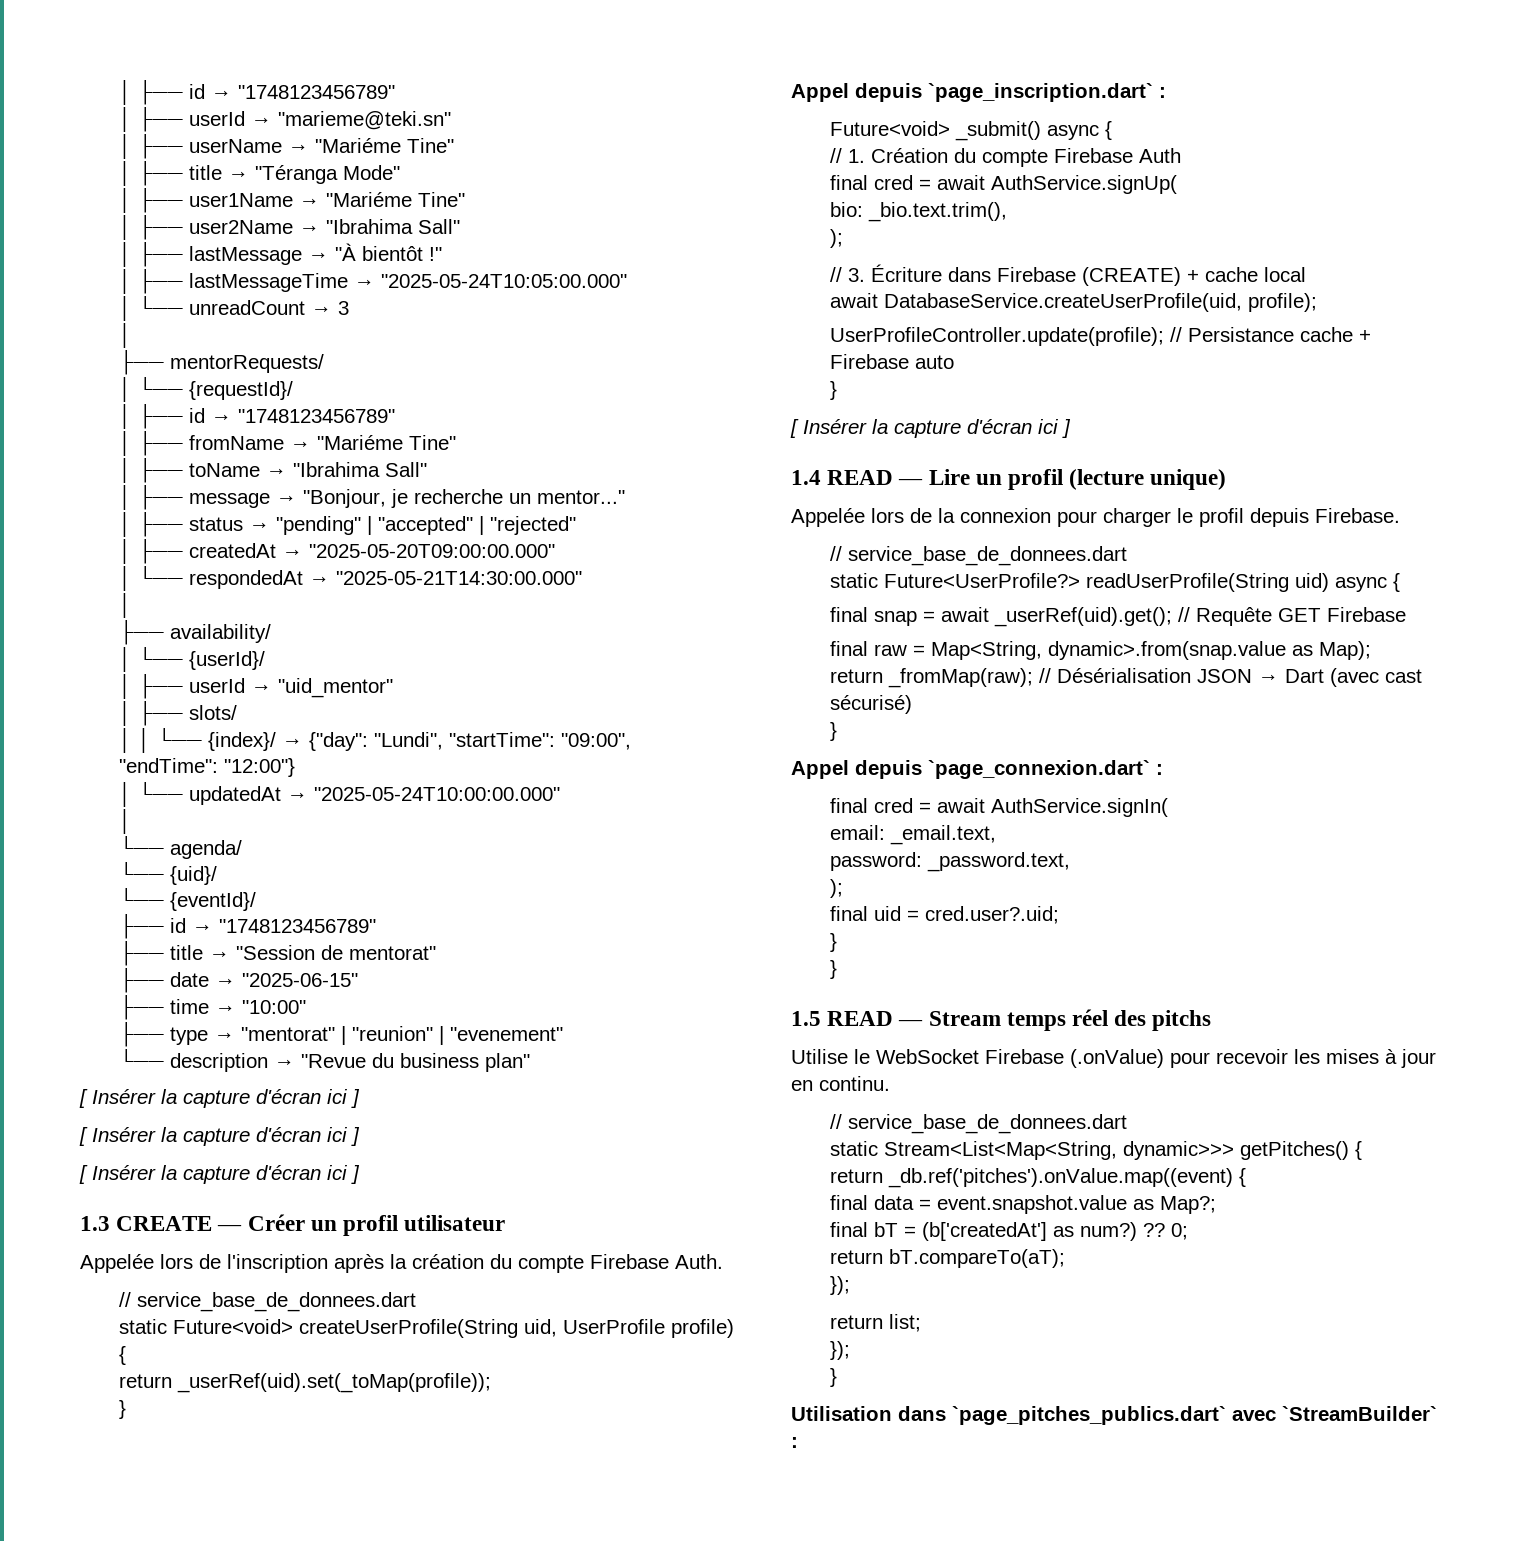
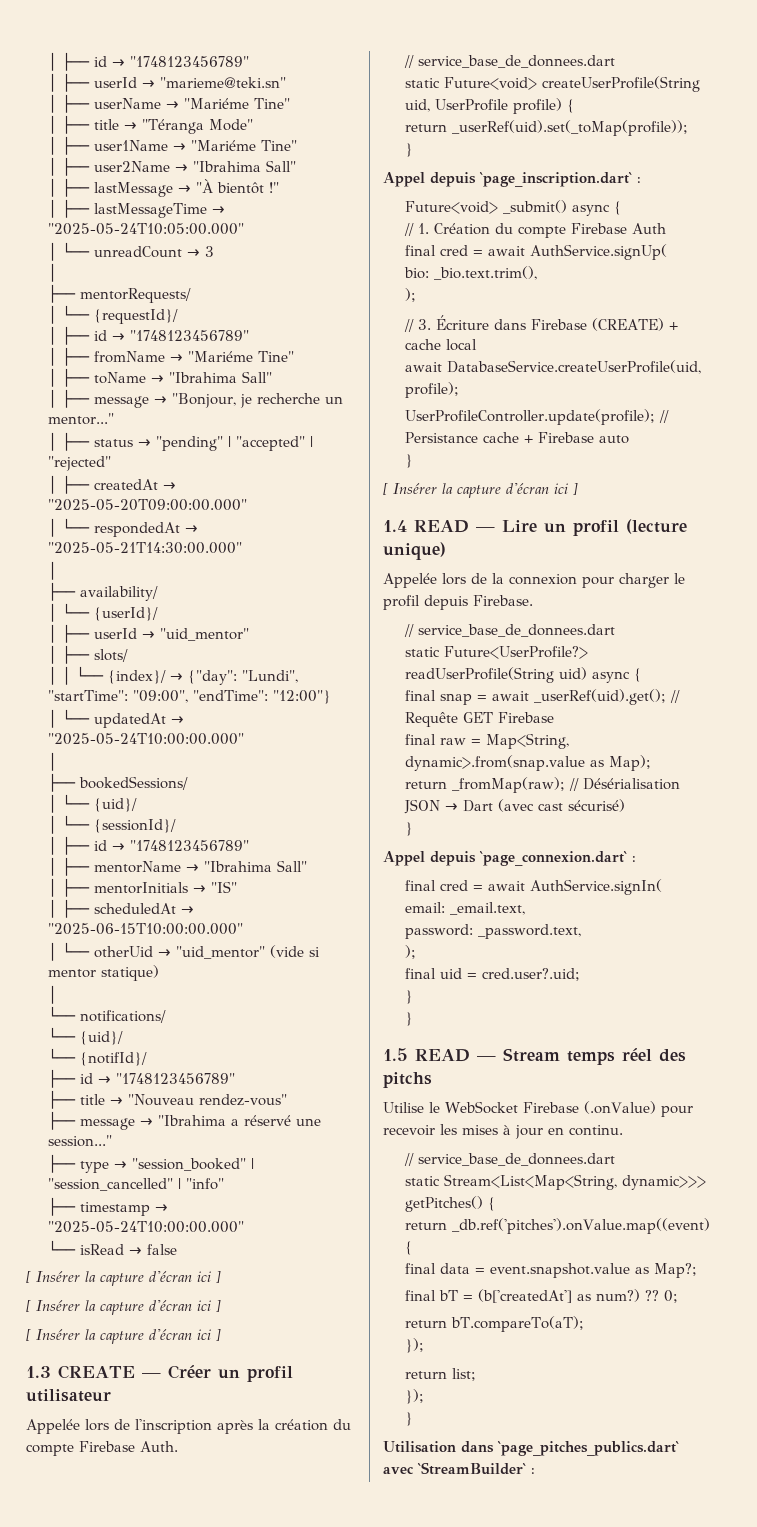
- └── agenda/
+ ├── bookedSessions/
+ │ └── {uid}/
+ │ └── {sessionId}/
+ │ ├── id → "1748123456789"
+ │ ├── mentorName → "Ibrahima Sall"
+ │ ├── mentorInitials → "IS"
+ │ ├── scheduledAt → "2025-06-15T10:00:00.000"
+ │ └── otherUid → "uid_mentor" (vide si mentor statique)
+ │
+ └── notifications/
- └── {eventId}/
+ └── {notifId}/
- ├── title → "Session de mentorat"
- ├── date → "2025-06-15"
- ├── time → "10:00"
- ├── type → "mentorat" | "reunion" | "evenement"
- └── description → "Revue du business plan"
+ ├── title → "Nouveau rendez-vous"
+ ├── message → "Ibrahima a réservé une session..."
+ ├── type → "session_booked" | "session_cancelled" | "info"
+ ├── timestamp → "2025-05-24T10:00:00.000"
+ └── isRead → false

